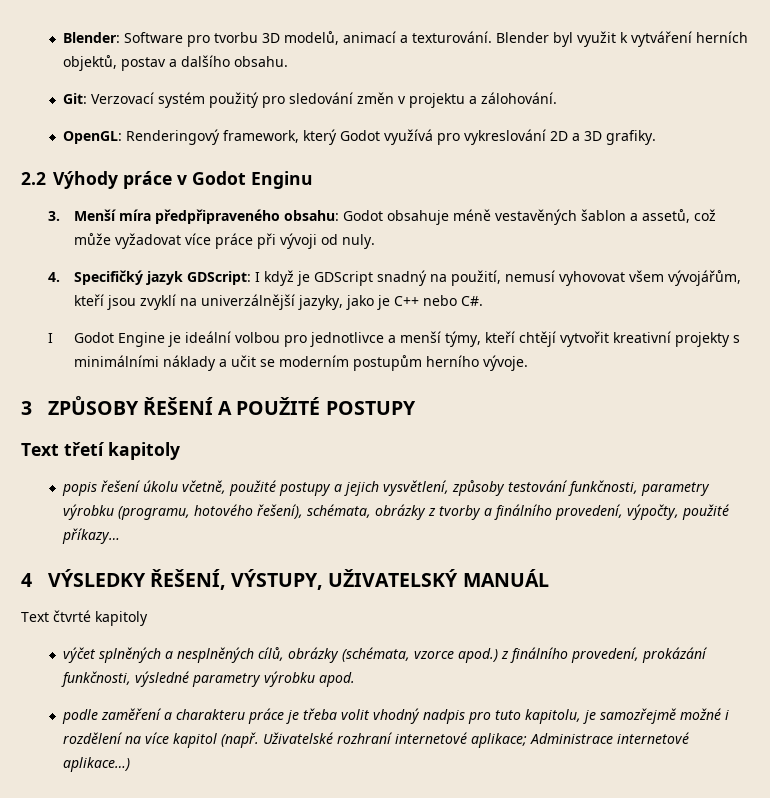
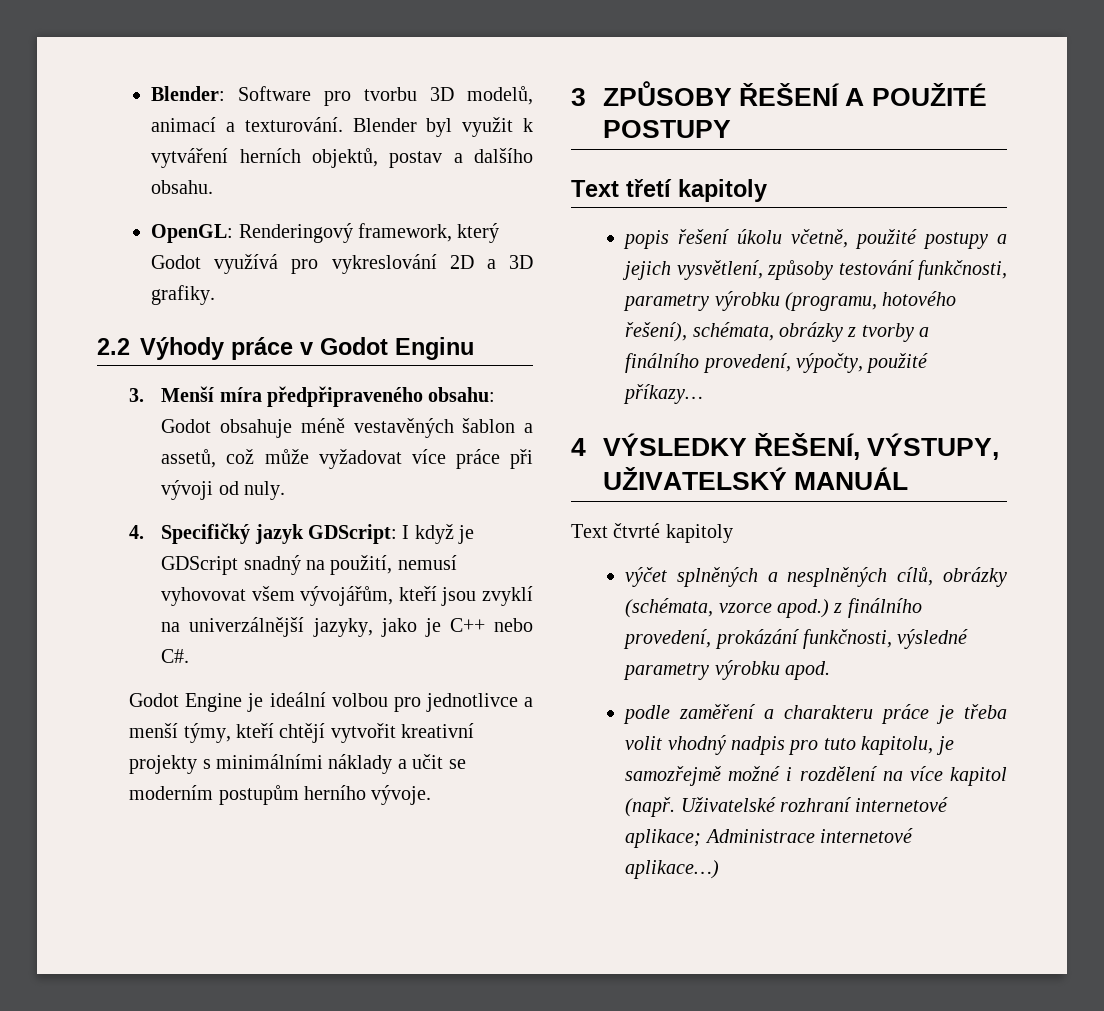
- Git: Verzovací systém použitý pro sledování změn v projektu a zálohování.
- I Godot Engine je ideální volbou pro jednotlivce a menší týmy, kteří chtějí vytvořit kreativní projekty s minimálními náklady a učit se moderním postupům herního vývoje.
+ Godot Engine je ideální volbou pro jednotlivce a menší týmy, kteří chtějí vytvořit kreativní projekty s minimálními náklady a učit se moderním postupům herního vývoje.

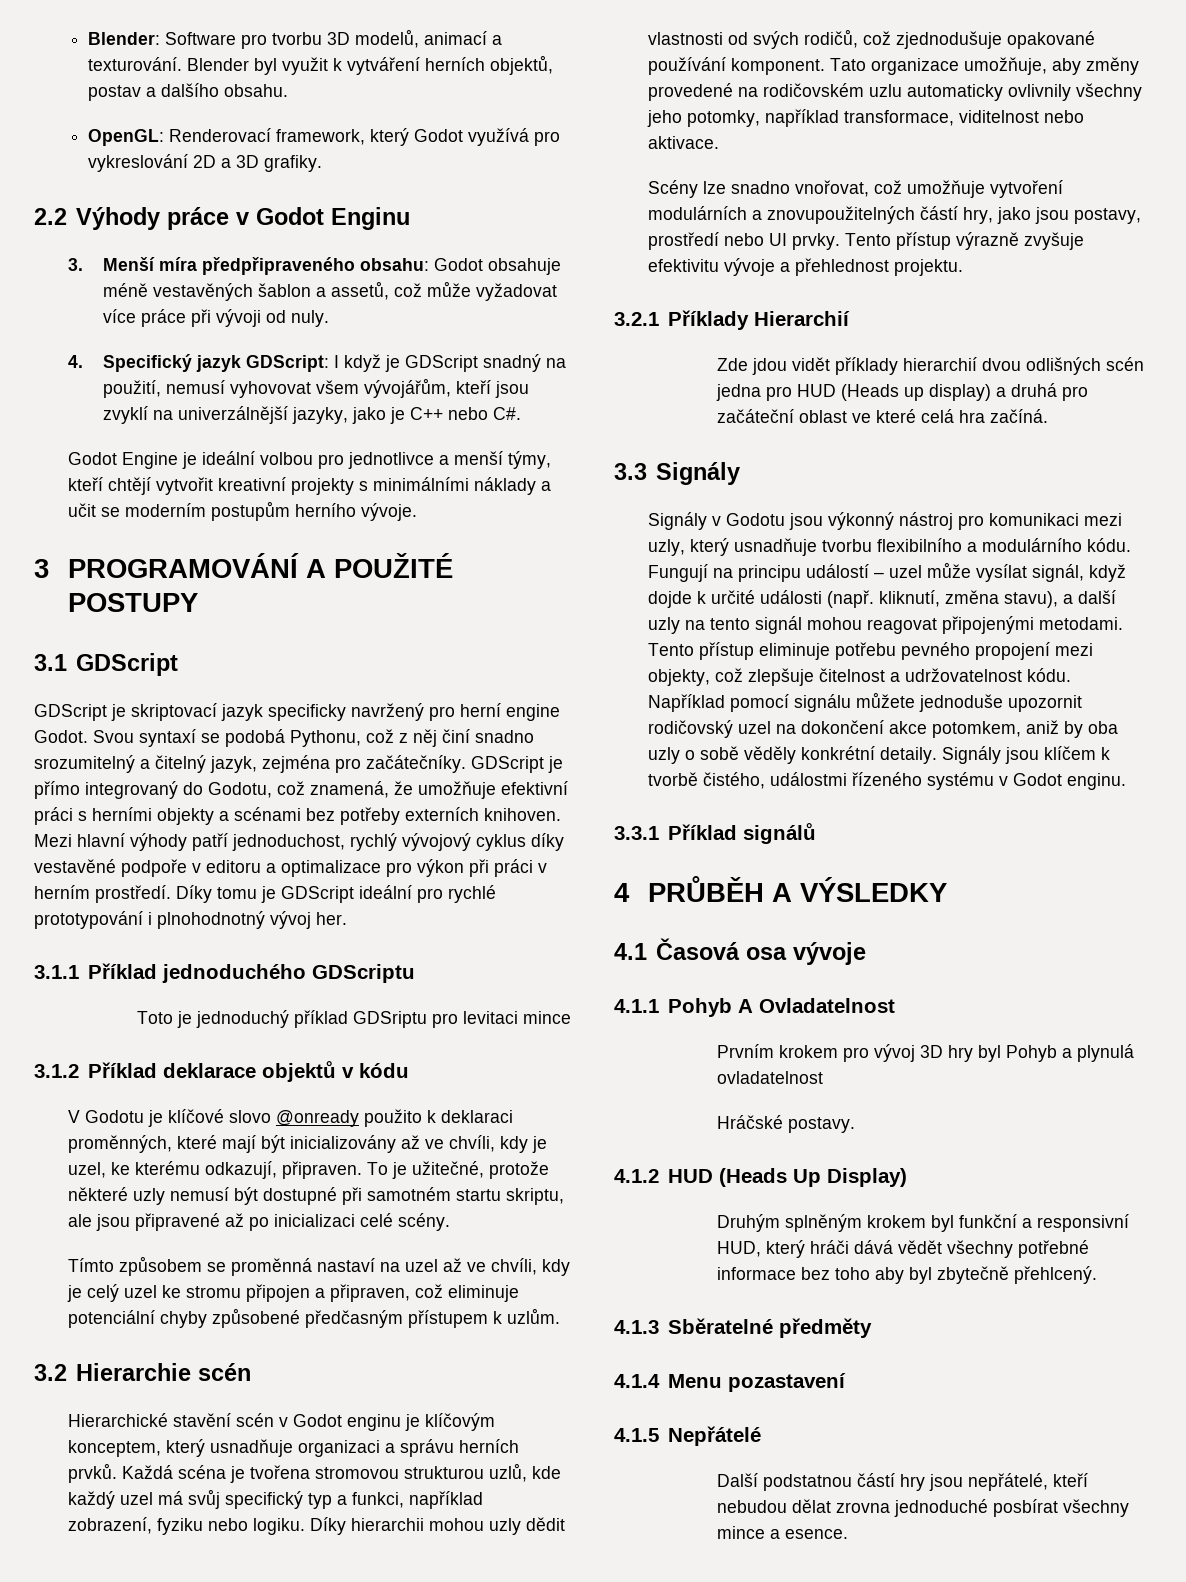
- OpenGL: Renderingový framework, který Godot využívá pro vykreslování 2D a 3D grafiky.
+ OpenGL: Renderovací framework, který Godot využívá pro vykreslování 2D a 3D grafiky.
- 4. Specifičký jazyk GDScript: I když je GDScript snadný na použití, nemusí vyhovovat všem vývojářům, kteří jsou zvyklí na univerzálnější jazyky, jako je C++ nebo C#.
+ 4. Specifický jazyk GDScript: I když je GDScript snadný na použití, nemusí vyhovovat všem vývojářům, kteří jsou zvyklí na univerzálnější jazyky, jako je C++ nebo C#.
- 3 ZPŮSOBY ŘEŠENÍ A POUŽITÉ POSTUPY
+ 3 PROGRAMOVÁNÍ A POUŽITÉ POSTUPY
- Text třetí kapitoly
- popis řešení úkolu včetně, použité postupy a jejich vysvětlení, způsoby testování funkčnosti, parametry výrobku (programu, hotového řešení), schémata, obrázky z tvorby a finálního provedení, výpočty, použité příkazy…
- 4 VÝSLEDKY ŘEŠENÍ, VÝSTUPY, UŽIVATELSKÝ MANUÁL
- Text čtvrté kapitoly
- výčet splněných a nesplněných cílů, obrázky (schémata, vzorce apod.) z finálního provedení, prokázání funkčnosti, výsledné parametry výrobku apod.
- podle zaměření a charakteru práce je třeba volit vhodný nadpis pro tuto kapitolu, je samozřejmě možné i rozdělení na více kapitol (např. Uživatelské rozhraní internetové aplikace; Administrace internetové aplikace…)
+ 3.1 GDScript
+ GDScript je skriptovací jazyk specificky navržený pro herní engine Godot. Svou syntaxí se podobá Pythonu, což z něj činí snadno srozumitelný a čitelný jazyk, zejména pro začátečníky. GDScript je přímo integrovaný do Godotu, což znamená, že umožňuje efektivní práci s herními objekty a scénami bez potřeby externích knihoven. Mezi hlavní výhody patří jednoduchost, rychlý vývojový cyklus díky vestavěné podpoře v editoru a optimalizace pro výkon při práci v herním prostředí. Díky tomu je GDScript ideální pro rychlé prototypování i plnohodnotný vývoj her.
+ 3.1.1 Příklad jednoduchého GDScriptu
+ Toto je jednoduchý příklad GDSriptu pro levitaci mince
+ 3.1.2 Příklad deklarace objektů v kódu
+ V Godotu je klíčové slovo @onready použito k deklaraci proměnných, které mají být inicializovány až ve chvíli, kdy je uzel, ke kterému odkazují, připraven. To je užitečné, protože některé uzly nemusí být dostupné při samotném startu skriptu, ale jsou připravené až po inicializaci celé scény.
+ Tímto způsobem se proměnná nastaví na uzel až ve chvíli, kdy je celý uzel ke stromu připojen a připraven, což eliminuje potenciální chyby způsobené předčasným přístupem k uzlům.
+ 3.2 Hierarchie scén
+ Hierarchické stavění scén v Godot enginu je klíčovým konceptem, který usnadňuje organizaci a správu herních prvků. Každá scéna je tvořena stromovou strukturou uzlů, kde každý uzel má svůj specifický typ a funkci, například zobrazení, fyziku nebo logiku. Díky hierarchii mohou uzly dědit vlastnosti od svých rodičů, což zjednodušuje opakované používání komponent. Tato organizace umožňuje, aby změny provedené na rodičovském uzlu automaticky ovlivnily všechny jeho potomky, například transformace, viditelnost nebo aktivace.
+ Scény lze snadno vnořovat, což umožňuje vytvoření modulárních a znovupoužitelných částí hry, jako jsou postavy, prostředí nebo UI prvky. Tento přístup výrazně zvyšuje efektivitu vývoje a přehlednost projektu.
+ 3.2.1 Příklady Hierarchií
+ Zde jdou vidět příklady hierarchií dvou odlišných scén jedna pro HUD (Heads up display) a druhá pro začáteční oblast ve které celá hra začíná.
+ 3.3 Signály
+ Signály v Godotu jsou výkonný nástroj pro komunikaci mezi uzly, který usnadňuje tvorbu flexibilního a modulárního kódu. Fungují na principu událostí – uzel může vysílat signál, když dojde k určité události (např. kliknutí, změna stavu), a další uzly na tento signál mohou reagovat připojenými metodami. Tento přístup eliminuje potřebu pevného propojení mezi objekty, což zlepšuje čitelnost a udržovatelnost kódu. Například pomocí signálu můžete jednoduše upozornit rodičovský uzel na dokončení akce potomkem, aniž by oba uzly o sobě věděly konkrétní detaily. Signály jsou klíčem k tvorbě čistého, událostmi řízeného systému v Godot enginu.
+ 3.3.1 Příklad signálů
+ 4 PRŮBĚH A VÝSLEDKY
+ 4.1 Časová osa vývoje
+ 4.1.1 Pohyb A Ovladatelnost
+ Prvním krokem pro vývoj 3D hry byl Pohyb a plynulá ovladatelnost
+ Hráčské postavy.
+ 4.1.2 HUD (Heads Up Display)
+ Druhým splněným krokem byl funkční a responsivní HUD, který hráči dává vědět všechny potřebné informace bez toho aby byl zbytečně přehlcený.
+ 4.1.3 Sběratelné předměty
+ 4.1.4 Menu pozastavení
+ 4.1.5 Nepřátelé
+ Další podstatnou částí hry jsou nepřátelé, kteří nebudou dělat zrovna jednoduché posbírat všechny mince a esence.

